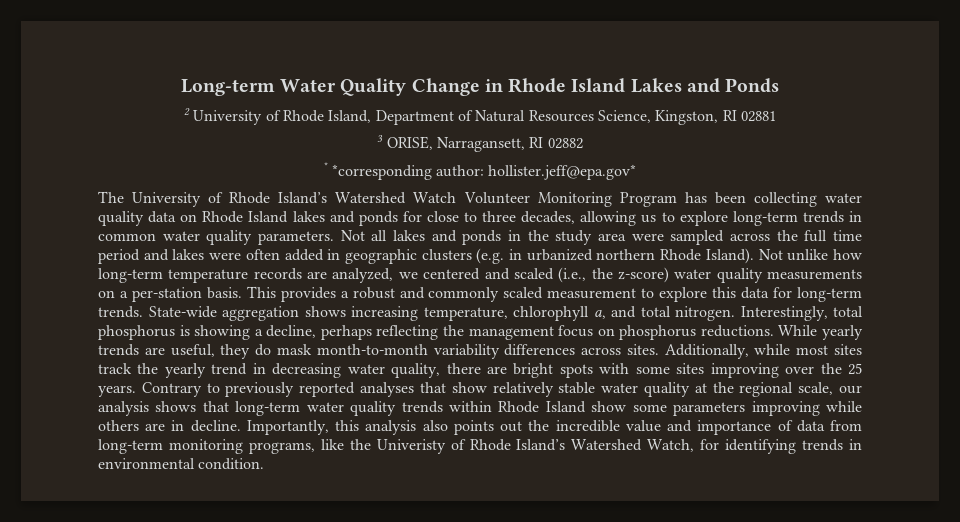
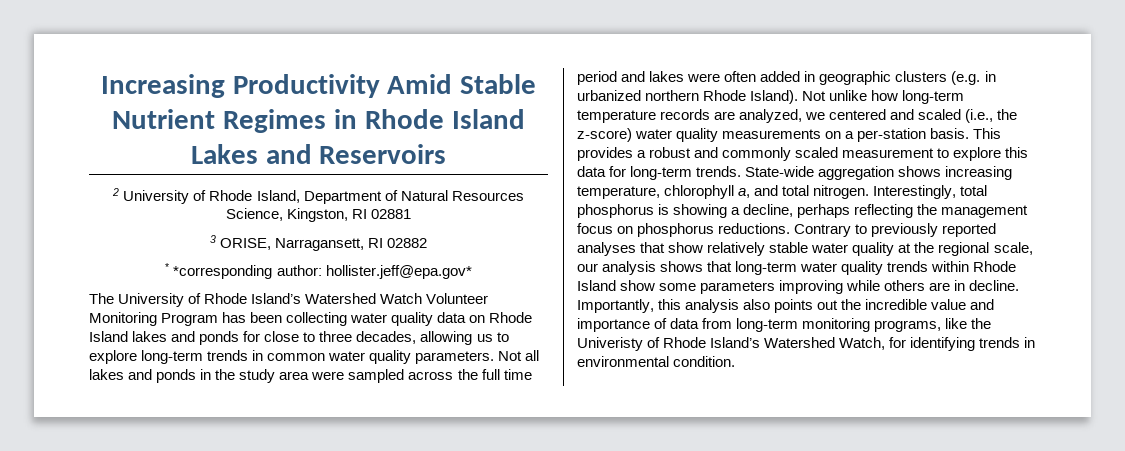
- Long-term Water Quality Change in Rhode Island Lakes and Ponds
+ Increasing Productivity Amid Stable Nutrient Regimes in Rhode Island Lakes and Reservoirs
- While yearly trends are useful, they do mask month-to-month variability differences across sites. Additionally, while most sites track the yearly trend in decreasing water quality, there are bright spots with some sites improving over the 25 years.

